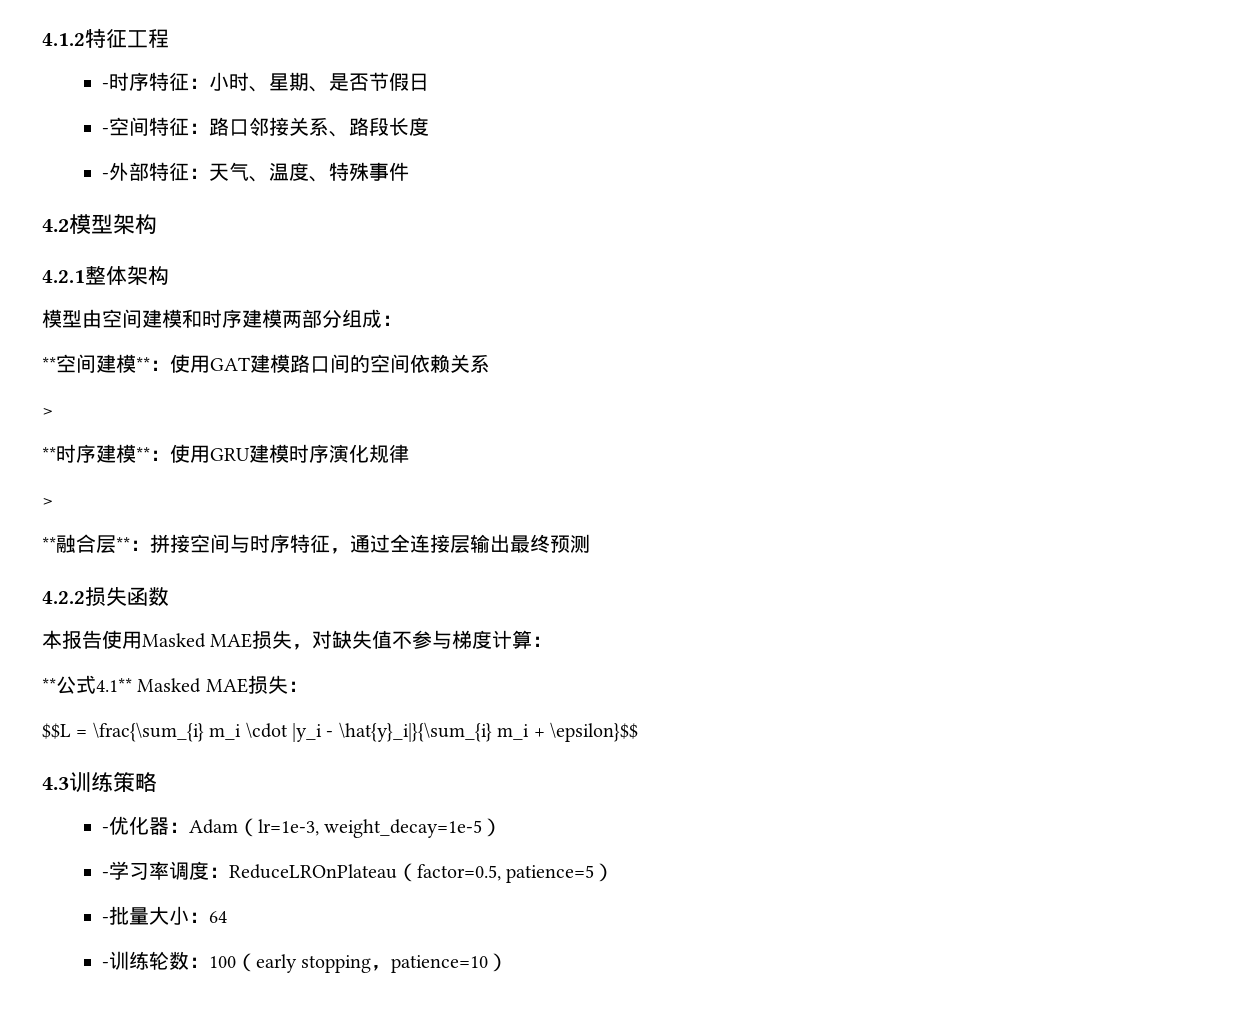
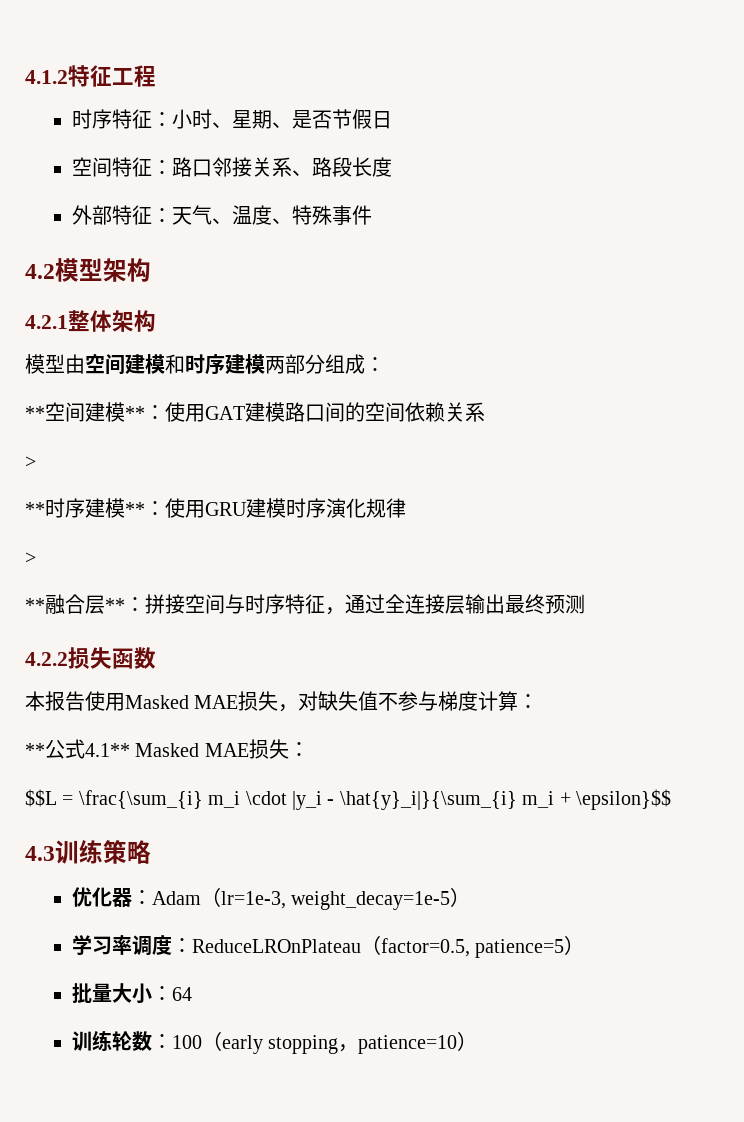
- -时序特征：小时、星期、是否节假日
+ 时序特征：小时、星期、是否节假日
- -空间特征：路口邻接关系、路段长度
+ 空间特征：路口邻接关系、路段长度
- -外部特征：天气、温度、特殊事件
+ 外部特征：天气、温度、特殊事件
- -优化器：Adam（lr=1e-3, weight_decay=1e-5）
+ 优化器：Adam（lr=1e-3, weight_decay=1e-5）
- -学习率调度：ReduceLROnPlateau（factor=0.5, patience=5）
+ 学习率调度：ReduceLROnPlateau（factor=0.5, patience=5）
- -批量大小：64
+ 批量大小：64
- -训练轮数：100（early stopping，patience=10）
+ 训练轮数：100（early stopping，patience=10）

